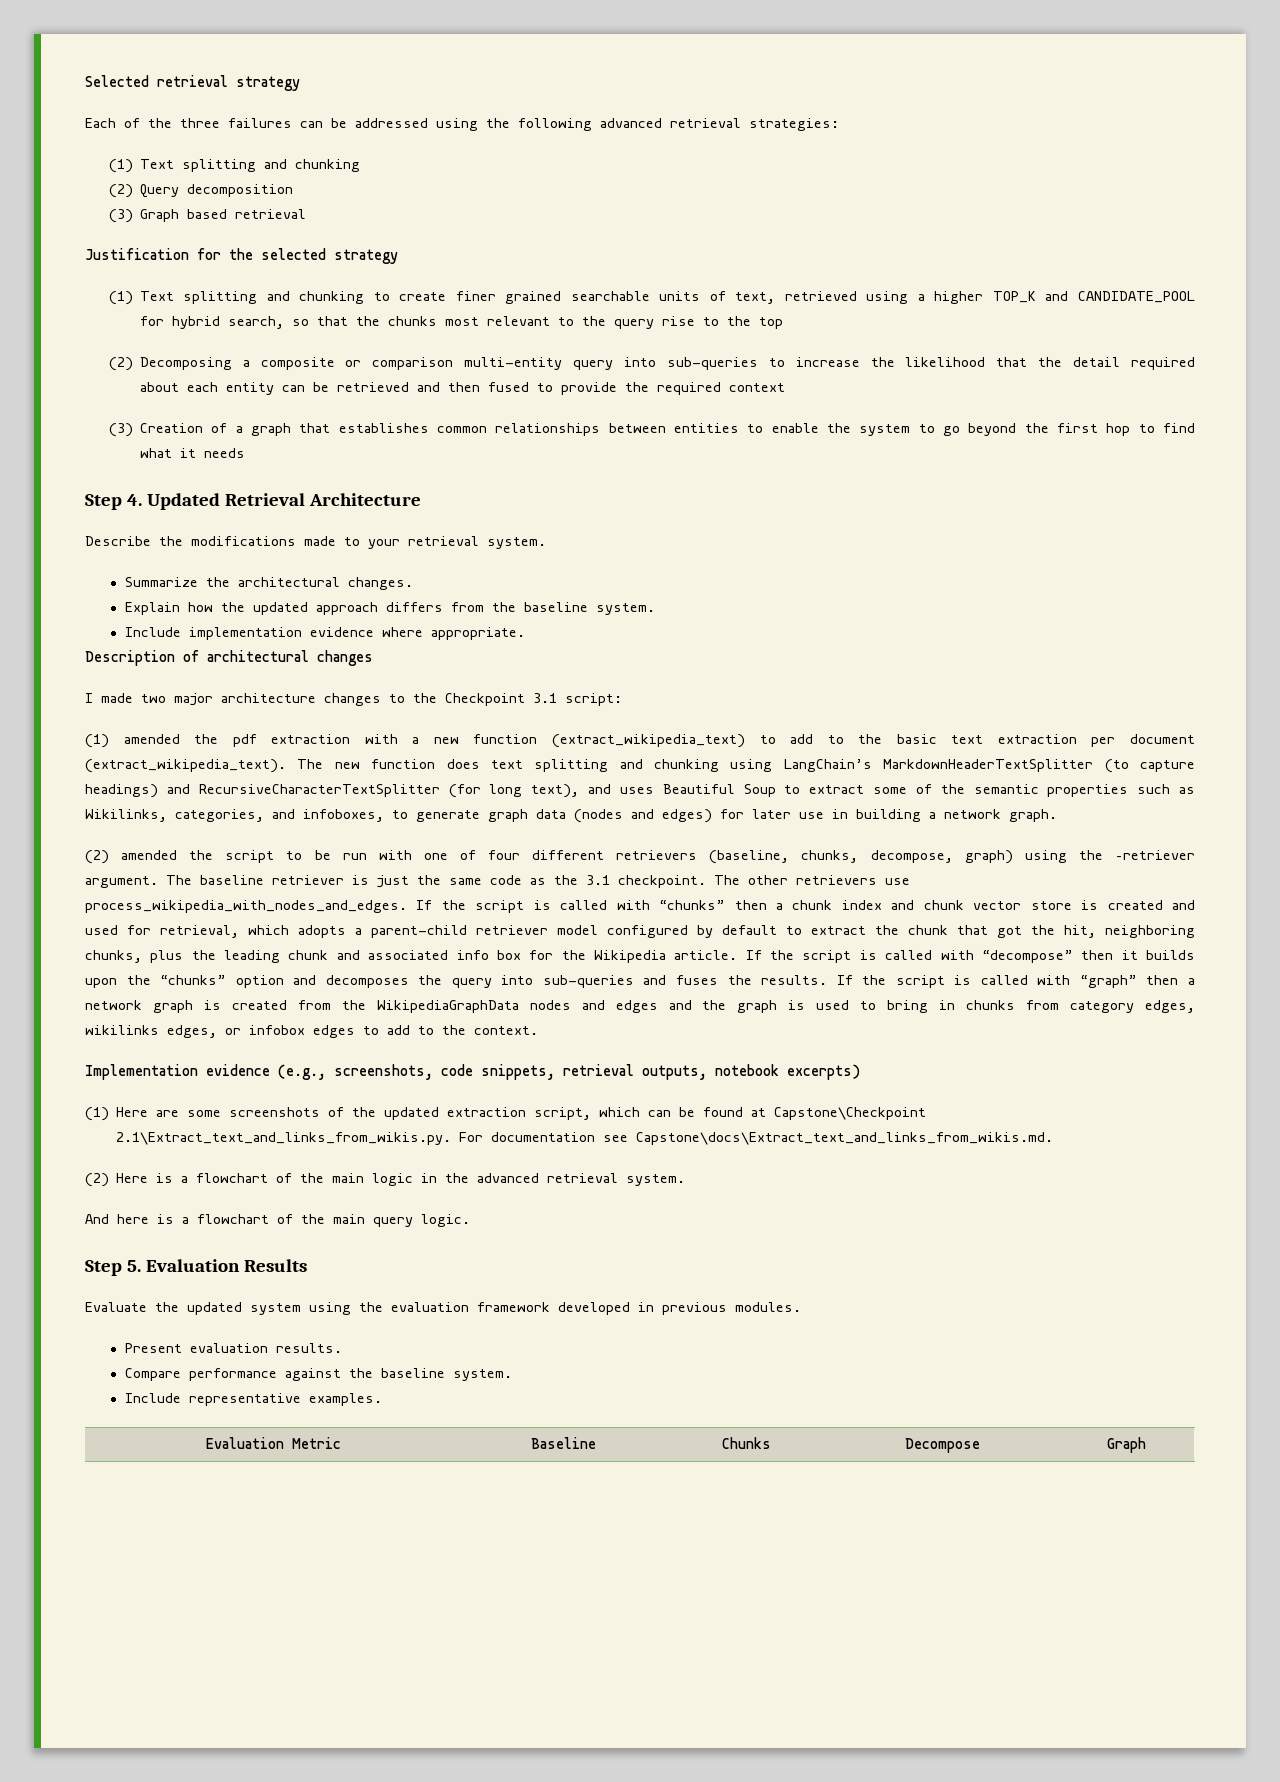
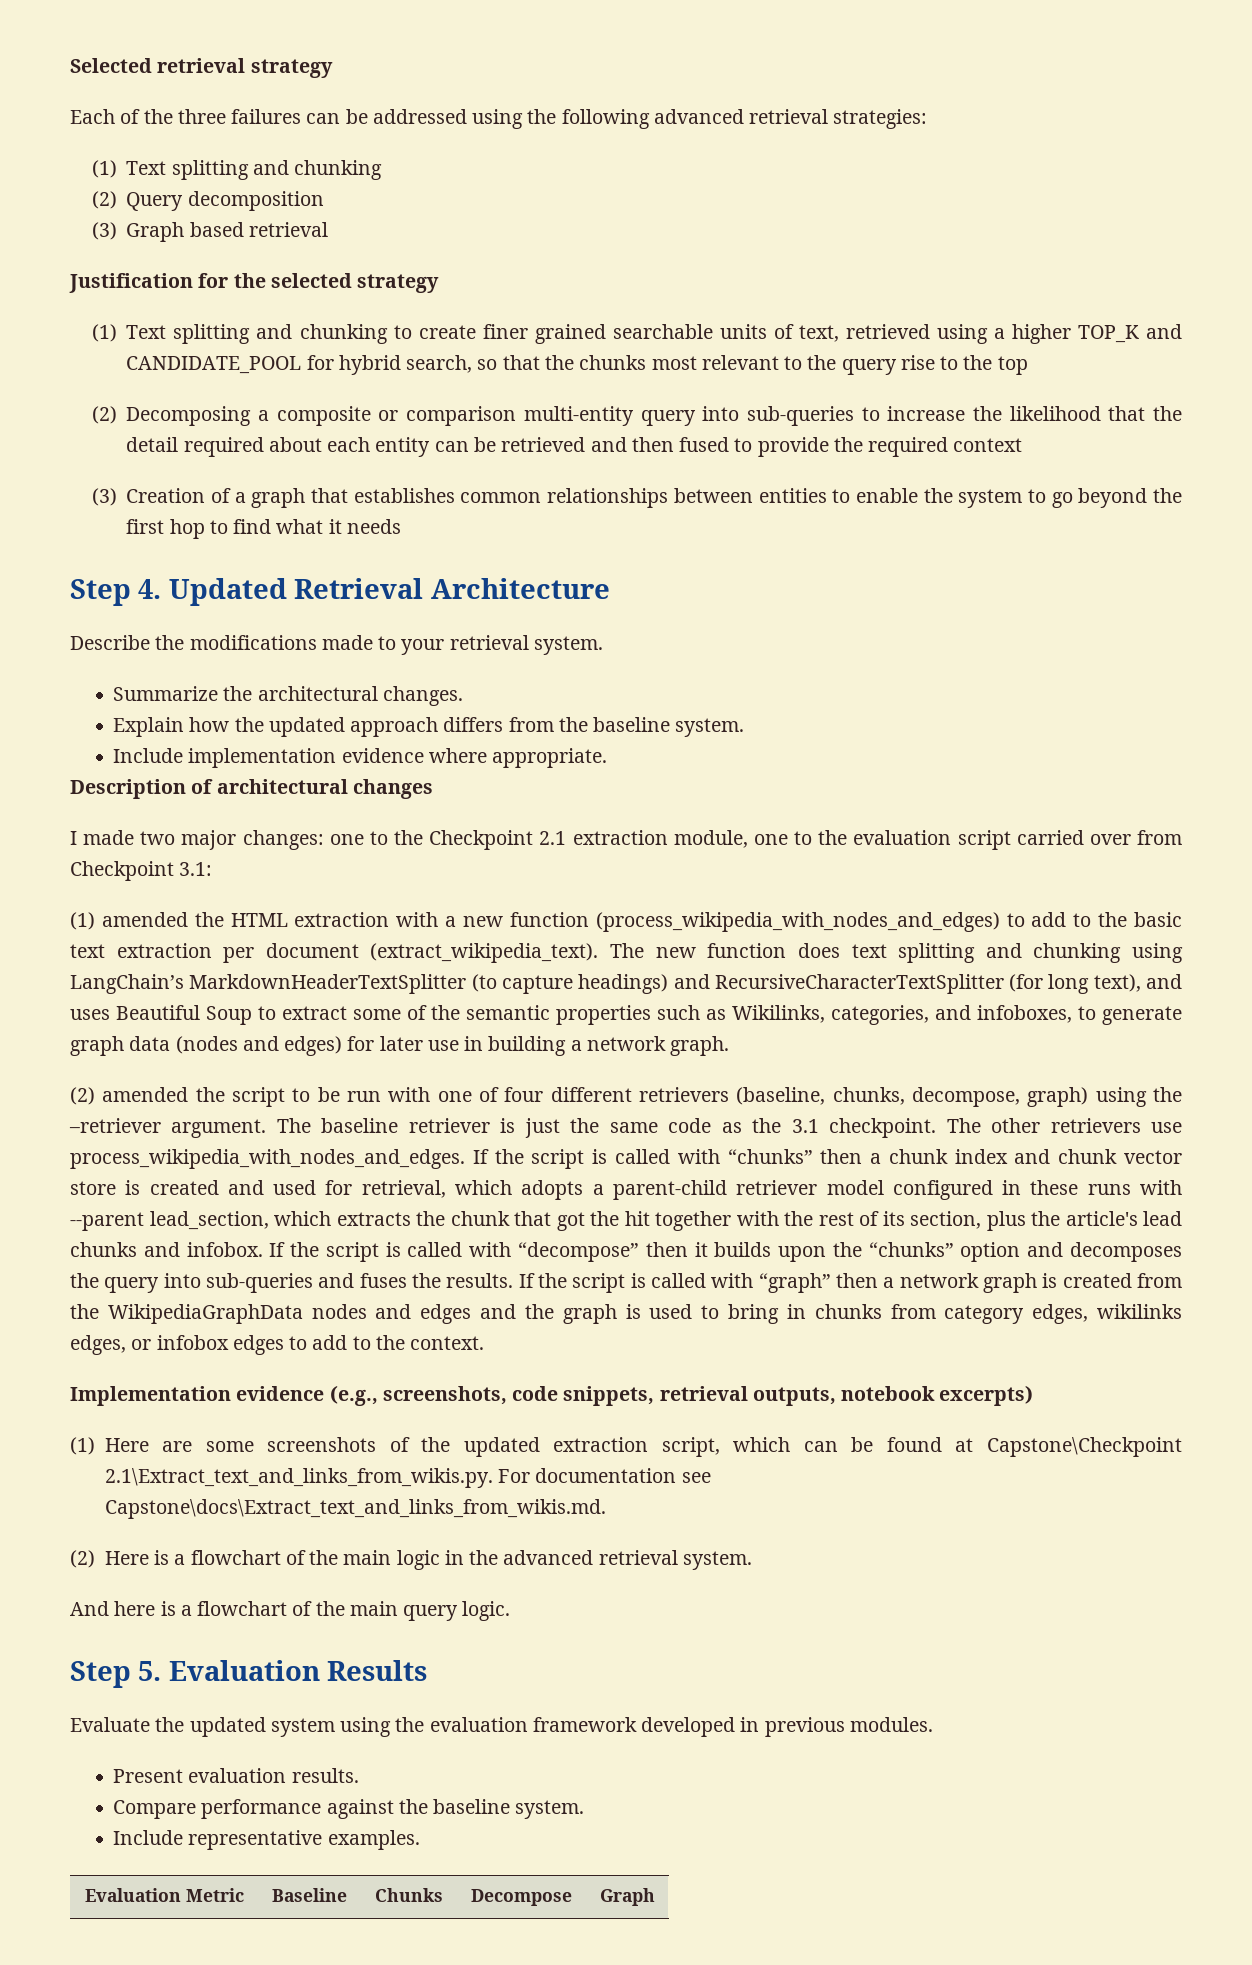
- I made two major architecture changes to the Checkpoint 3.1 script:
+ I made two major changes: one to the Checkpoint 2.1 extraction module, one to the evaluation script carried over from Checkpoint 3.1:
- (1) amended the pdf extraction with a new function (extract_wikipedia_text) to add to the basic text extraction per document (extract_wikipedia_text).
+ (1) amended the HTML extraction with a new function (process_wikipedia_with_nodes_and_edges) to add to the basic text extraction per document (extract_wikipedia_text).
- If the script is called with “chunks” then a chunk index and chunk vector store is created and used for retrieval, which adopts a parent-child retriever model configured by default to extract the chunk that got the hit, neighboring chunks, plus the leading chunk and associated info box for the Wikipedia article.
+ If the script is called with “chunks” then a chunk index and chunk vector store is created and used for retrieval, which adopts a parent-child retriever model configured in these runs with --parent lead_section, which extracts the chunk that got the hit together with the rest of its section, plus the article's lead chunks and infobox.

